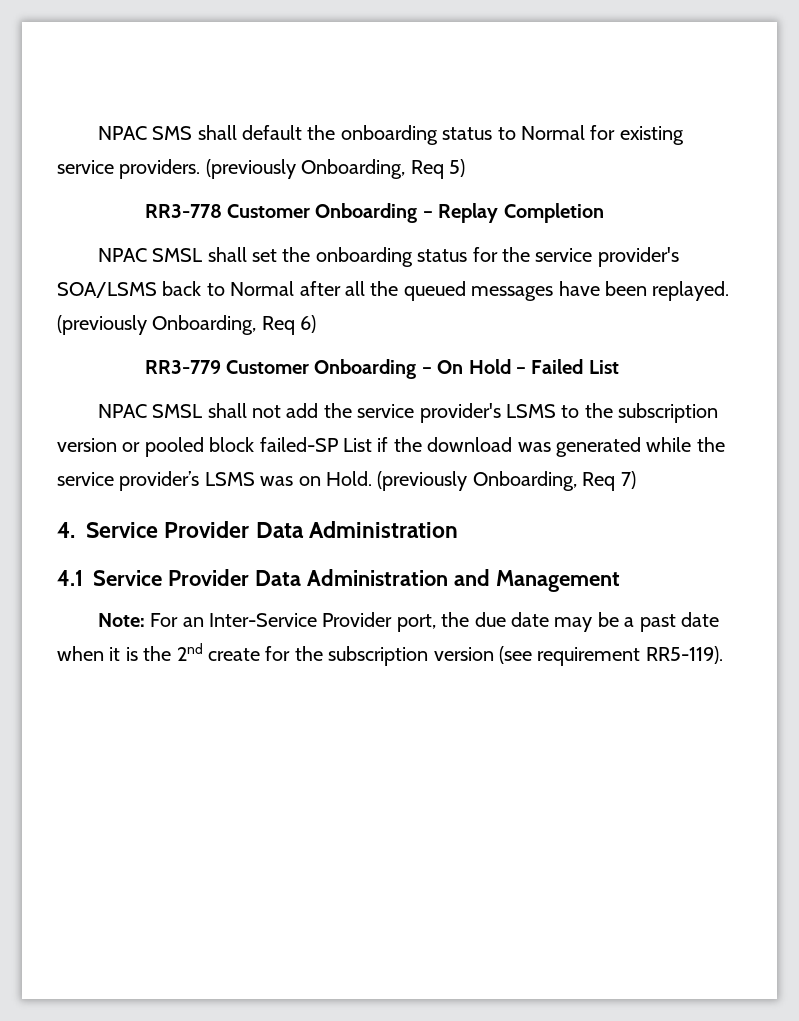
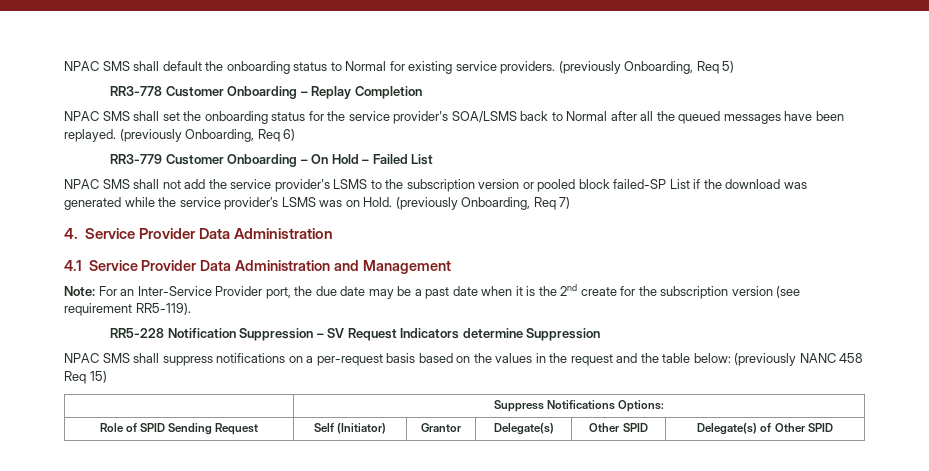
- NPAC SMSL shall set the onboarding status for the service provider's SOA/LSMS back to Normal after all the queued messages have been replayed.
+ NPAC SMS shall set the onboarding status for the service provider's SOA/LSMS back to Normal after all the queued messages have been replayed.
- NPAC SMSL shall not add the service provider's LSMS to the subscription version or pooled block failed-SP List if the download was generated while the service provider’s LSMS was on Hold.
+ NPAC SMS shall not add the service provider's LSMS to the subscription version or pooled block failed-SP List if the download was generated while the service provider’s LSMS was on Hold.
+ RR5-228 Notification Suppression – SV Request Indicators determine Suppression
+ NPAC SMS shall suppress notifications on a per-request basis based on the values in the request and the table below: (previously NANC 458 Req 15)
+ | Suppress Notifications Options:
+ Role of SPID Sending Request | Self (Initiator) | Grantor | Delegate(s) | Other SPID | Delegate(s) of Other SPID

